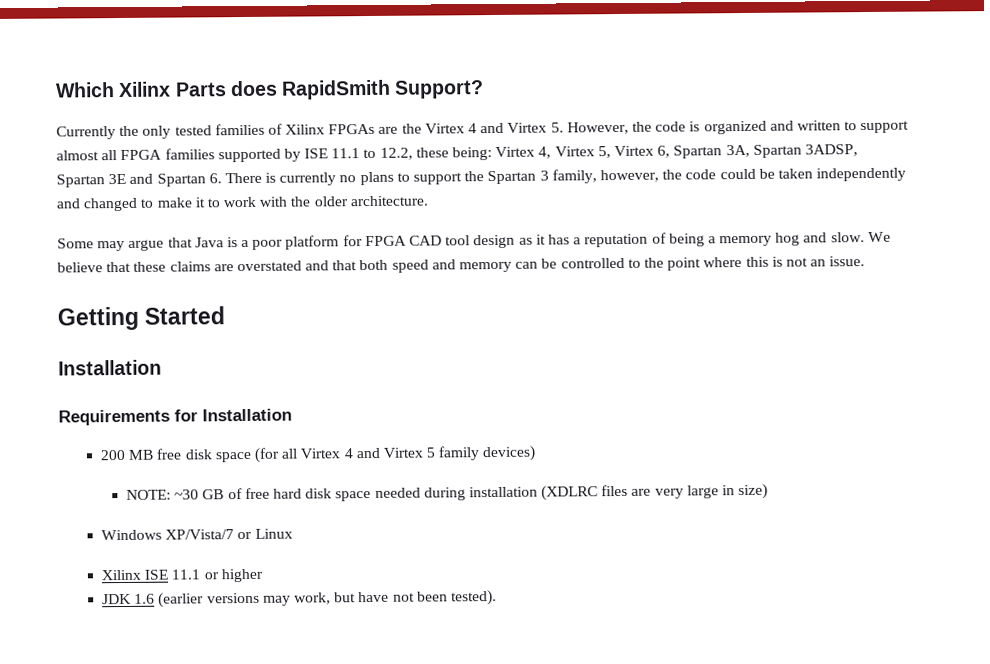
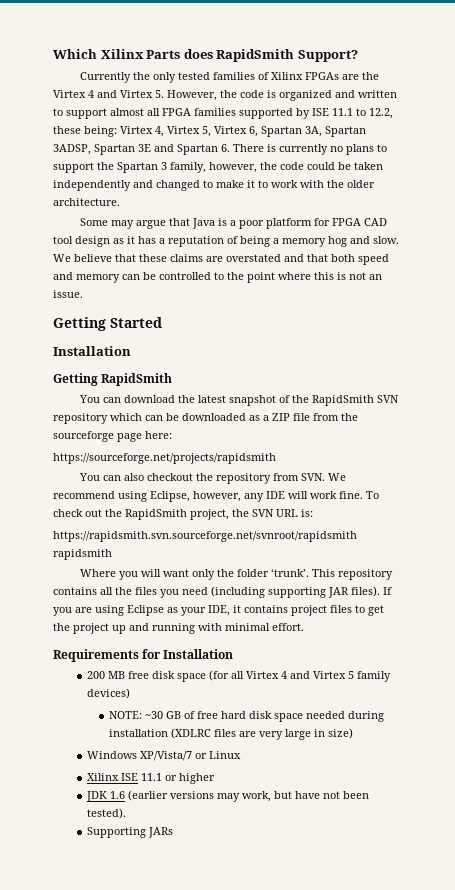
+ Getting RapidSmith
+ You can download the latest snapshot of the RapidSmith SVN repository which can be downloaded as a ZIP file from the sourceforge page here:
+ https://sourceforge.net/projects/rapidsmith
+ You can also checkout the repository from SVN. We recommend using Eclipse, however, any IDE will work fine. To check out the RapidSmith project, the SVN URL is:
+ https://rapidsmith.svn.sourceforge.net/svnroot/rapidsmith rapidsmith
+ Where you will want only the folder ‘trunk’. This repository contains all the files you need (including supporting JAR files). If you are using Eclipse as your IDE, it contains project files to get the project up and running with minimal effort.
+ Supporting JARs

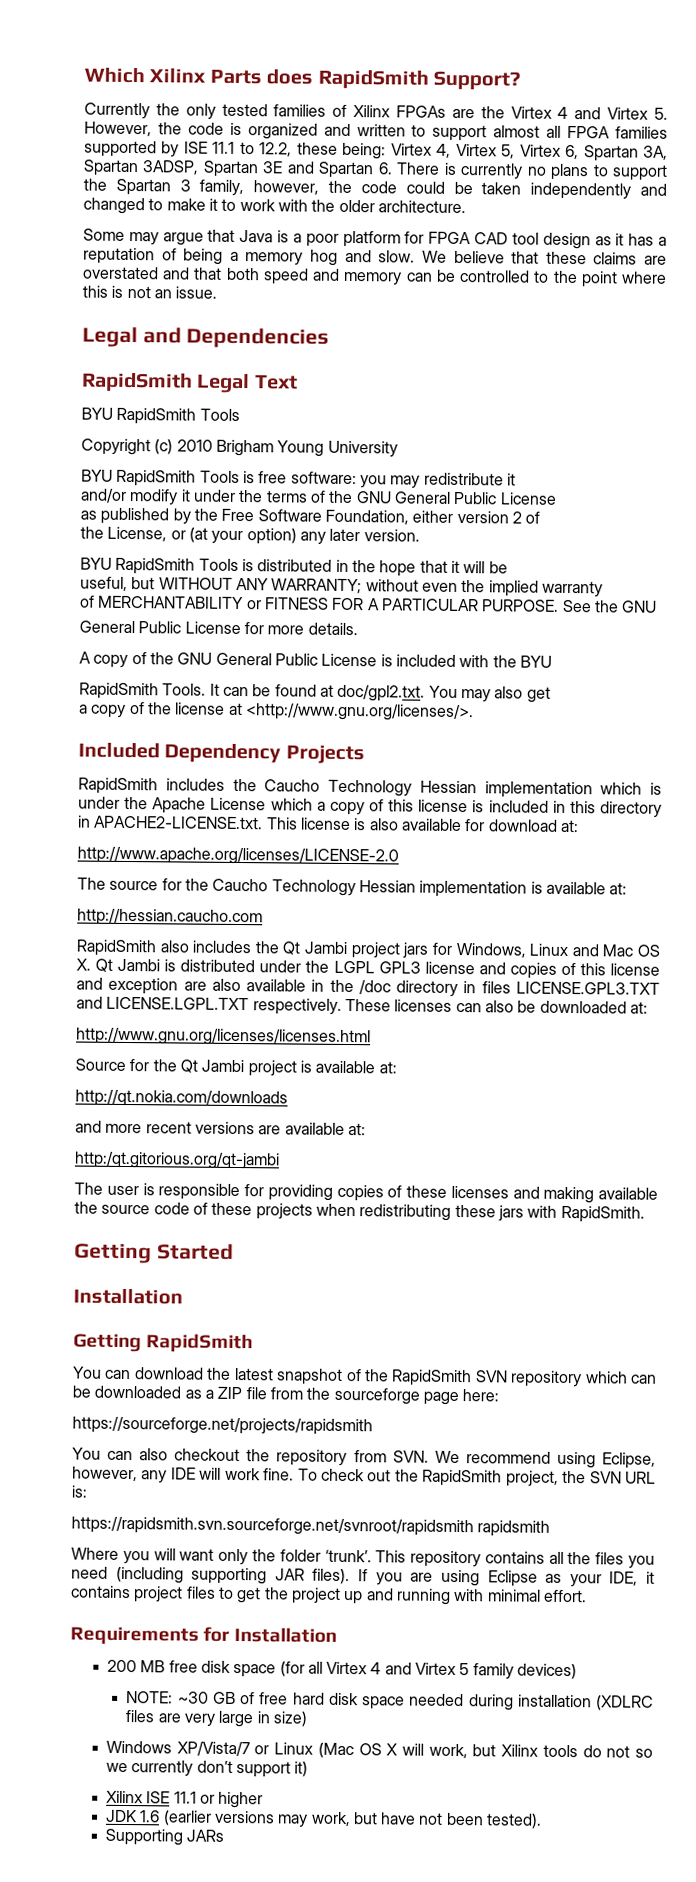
+ Legal and Dependencies
+ RapidSmith Legal Text
+ BYU RapidSmith Tools
+ Copyright (c) 2010 Brigham Young University
+ BYU RapidSmith Tools is free software: you may redistribute it
+ and/or modify it under the terms of the GNU General Public License
+ as published by the Free Software Foundation, either version 2 of
+ the License, or (at your option) any later version.
+ BYU RapidSmith Tools is distributed in the hope that it will be
+ useful, but WITHOUT ANY WARRANTY; without even the implied warranty
+ of MERCHANTABILITY or FITNESS FOR A PARTICULAR PURPOSE. See the GNU
+ General Public License for more details.
+ A copy of the GNU General Public License is included with the BYU
+ RapidSmith Tools. It can be found at doc/gpl2.txt. You may also get
+ a copy of the license at <http://www.gnu.org/licenses/>.
+ Included Dependency Projects
+ RapidSmith includes the Caucho Technology Hessian implementation which is under the Apache License which a copy of this license is included in this directory in APACHE2-LICENSE.txt. This license is also available for download at:
+ http://www.apache.org/licenses/LICENSE-2.0
+ The source for the Caucho Technology Hessian implementation is available at:
+ http://hessian.caucho.com
+ RapidSmith also includes the Qt Jambi project jars for Windows, Linux and Mac OS X. Qt Jambi is distributed under the LGPL GPL3 license and copies of this license and exception are also available in the /doc directory in files LICENSE.GPL3.TXT and LICENSE.LGPL.TXT respectively. These licenses can also be downloaded at:
+ http://www.gnu.org/licenses/licenses.html
+ Source for the Qt Jambi project is available at:
+ http://qt.nokia.com/downloads
+ and more recent versions are available at:
+ http:/qt.gitorious.org/qt-jambi
+ The user is responsible for providing copies of these licenses and making available the source code of these projects when redistributing these jars with RapidSmith.
- Windows XP/Vista/7 or Linux
+ Windows XP/Vista/7 or Linux (Mac OS X will work, but Xilinx tools do not so we currently don’t support it)

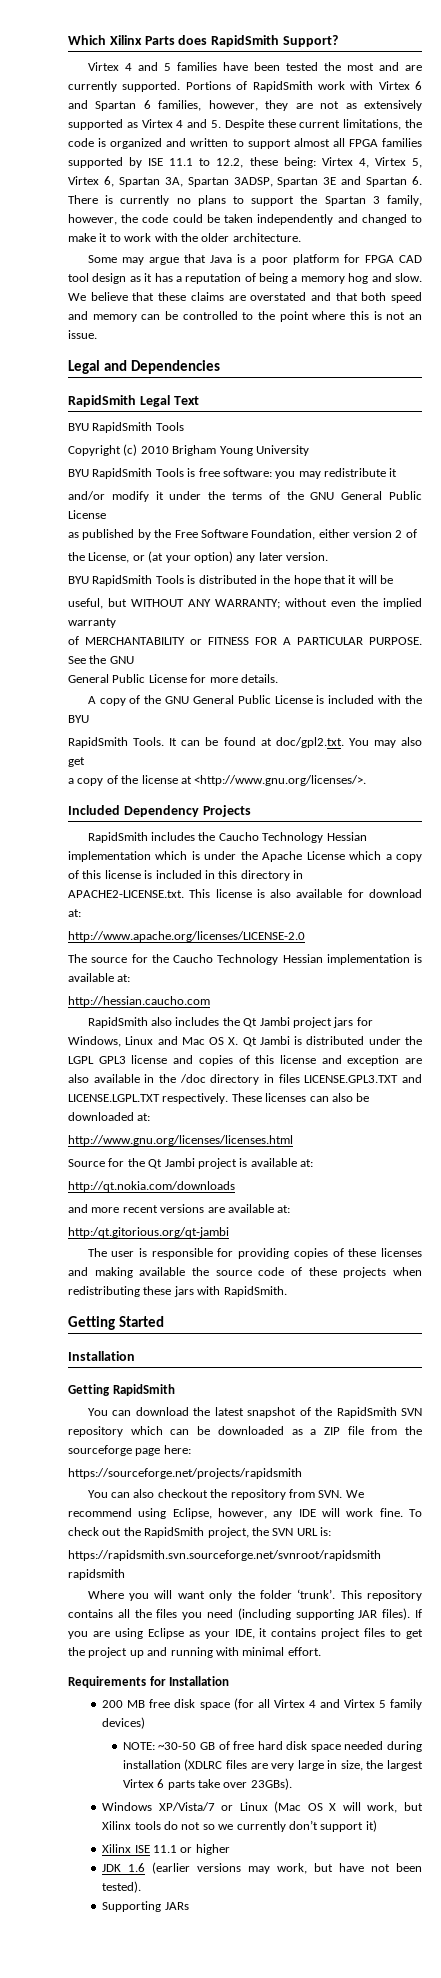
- Currently the only tested families of Xilinx FPGAs are the Virtex 4 and Virtex 5. However, the code is organized and written to support almost all FPGA families supported by ISE 11.1 to 12.2, these being:
+ Virtex 4 and 5 families have been tested the most and are currently supported. Portions of RapidSmith work with Virtex 6 and Spartan 6 families, however, they are not as extensively supported as Virtex 4 and 5. Despite these current limitations, the code is organized and written to support almost all FPGA families supported by ISE 11.1 to 12.2, these being:
- NOTE: ~30 GB of free hard disk space needed during installation (XDLRC files are very large in size)
+ NOTE: ~30-50 GB of free hard disk space needed during installation (XDLRC files are very large in size, the largest Virtex 6 parts take over 23GBs).

